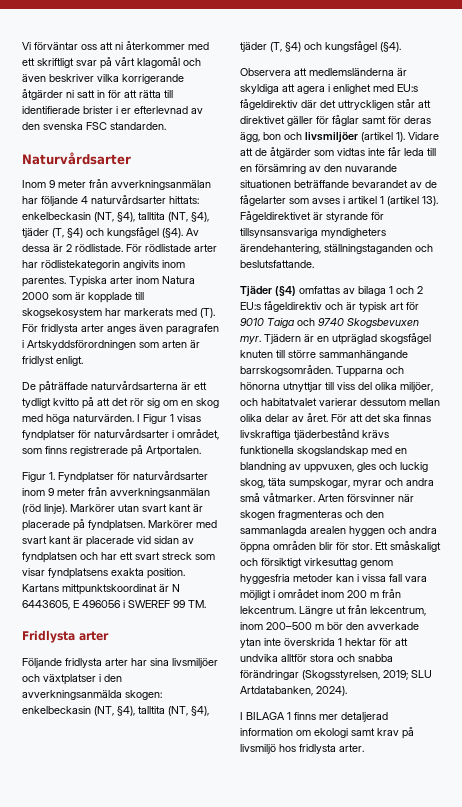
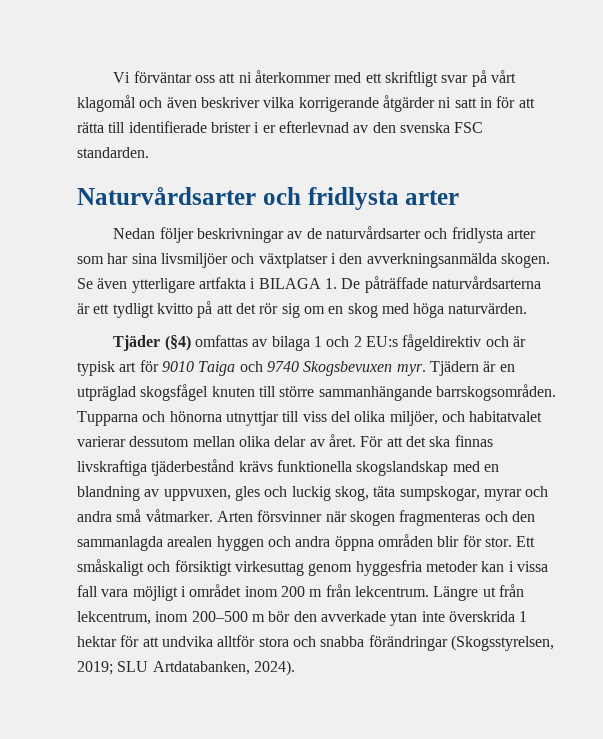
- Naturvårdsarter
- Inom 9 meter från avverkningsanmälan har följande 4 naturvårdsarter hittats: enkelbeckasin (NT, §4), talltita (NT, §4), tjäder (T, §4) och kungsfågel (§4). Av dessa är 2 rödlistade. För rödlistade arter har rödlistekategorin angivits inom parentes. Typiska arter inom Natura 2000 som är kopplade till skogsekosystem har markerats med (T). För fridlysta arter anges även paragrafen i Artskyddsförordningen som arten är fridlyst enligt.
- De påträffade naturvårdsarterna är ett tydligt kvitto på att det rör sig om en skog med höga naturvärden. I Figur 1 visas fyndplatser för naturvårdsarter i området, som finns registrerade på Artportalen.
- Figur 1. Fyndplatser för naturvårdsarter inom 9 meter från avverkningsanmälan (röd linje). Markörer utan svart kant är placerade på fyndplatsen. Markörer med svart kant är placerade vid sidan av fyndplatsen och har ett svart streck som visar fyndplatsens exakta position. Kartans mittpunktskoordinat är N 6443605, E 496056 i SWEREF 99 TM.
- Fridlysta arter
- Följande fridlysta arter har sina livsmiljöer och växtplatser i den avverkningsanmälda skogen: enkelbeckasin (NT, §4), talltita (NT, §4), tjäder (T, §4) och kungsfågel (§4).
- Observera att medlemsländerna är skyldiga att agera i enlighet med EU:s fågeldirektiv där det uttryckligen står att direktivet gäller för fåglar samt för deras ägg, bon och livsmiljöer (artikel 1). Vidare att de åtgärder som vidtas inte får leda till en försämring av den nuvarande situationen beträffande bevarandet av de fågelarter som avses i artikel 1 (artikel 13). Fågeldirektivet är styrande för tillsynsansvariga myndigheters ärendehantering, ställningstaganden och beslutsfattande.
+ Naturvårdsarter och fridlysta arter
+ Nedan följer beskrivningar av de naturvårdsarter och fridlysta arter som har sina livsmiljöer och växtplatser i den avverkningsanmälda skogen. Se även ytterligare artfakta i BILAGA 1. De påträffade naturvårdsarterna är ett tydligt kvitto på att det rör sig om en skog med höga naturvärden.
- I BILAGA 1 finns mer detaljerad information om ekologi samt krav på livsmiljö hos fridlysta arter.

